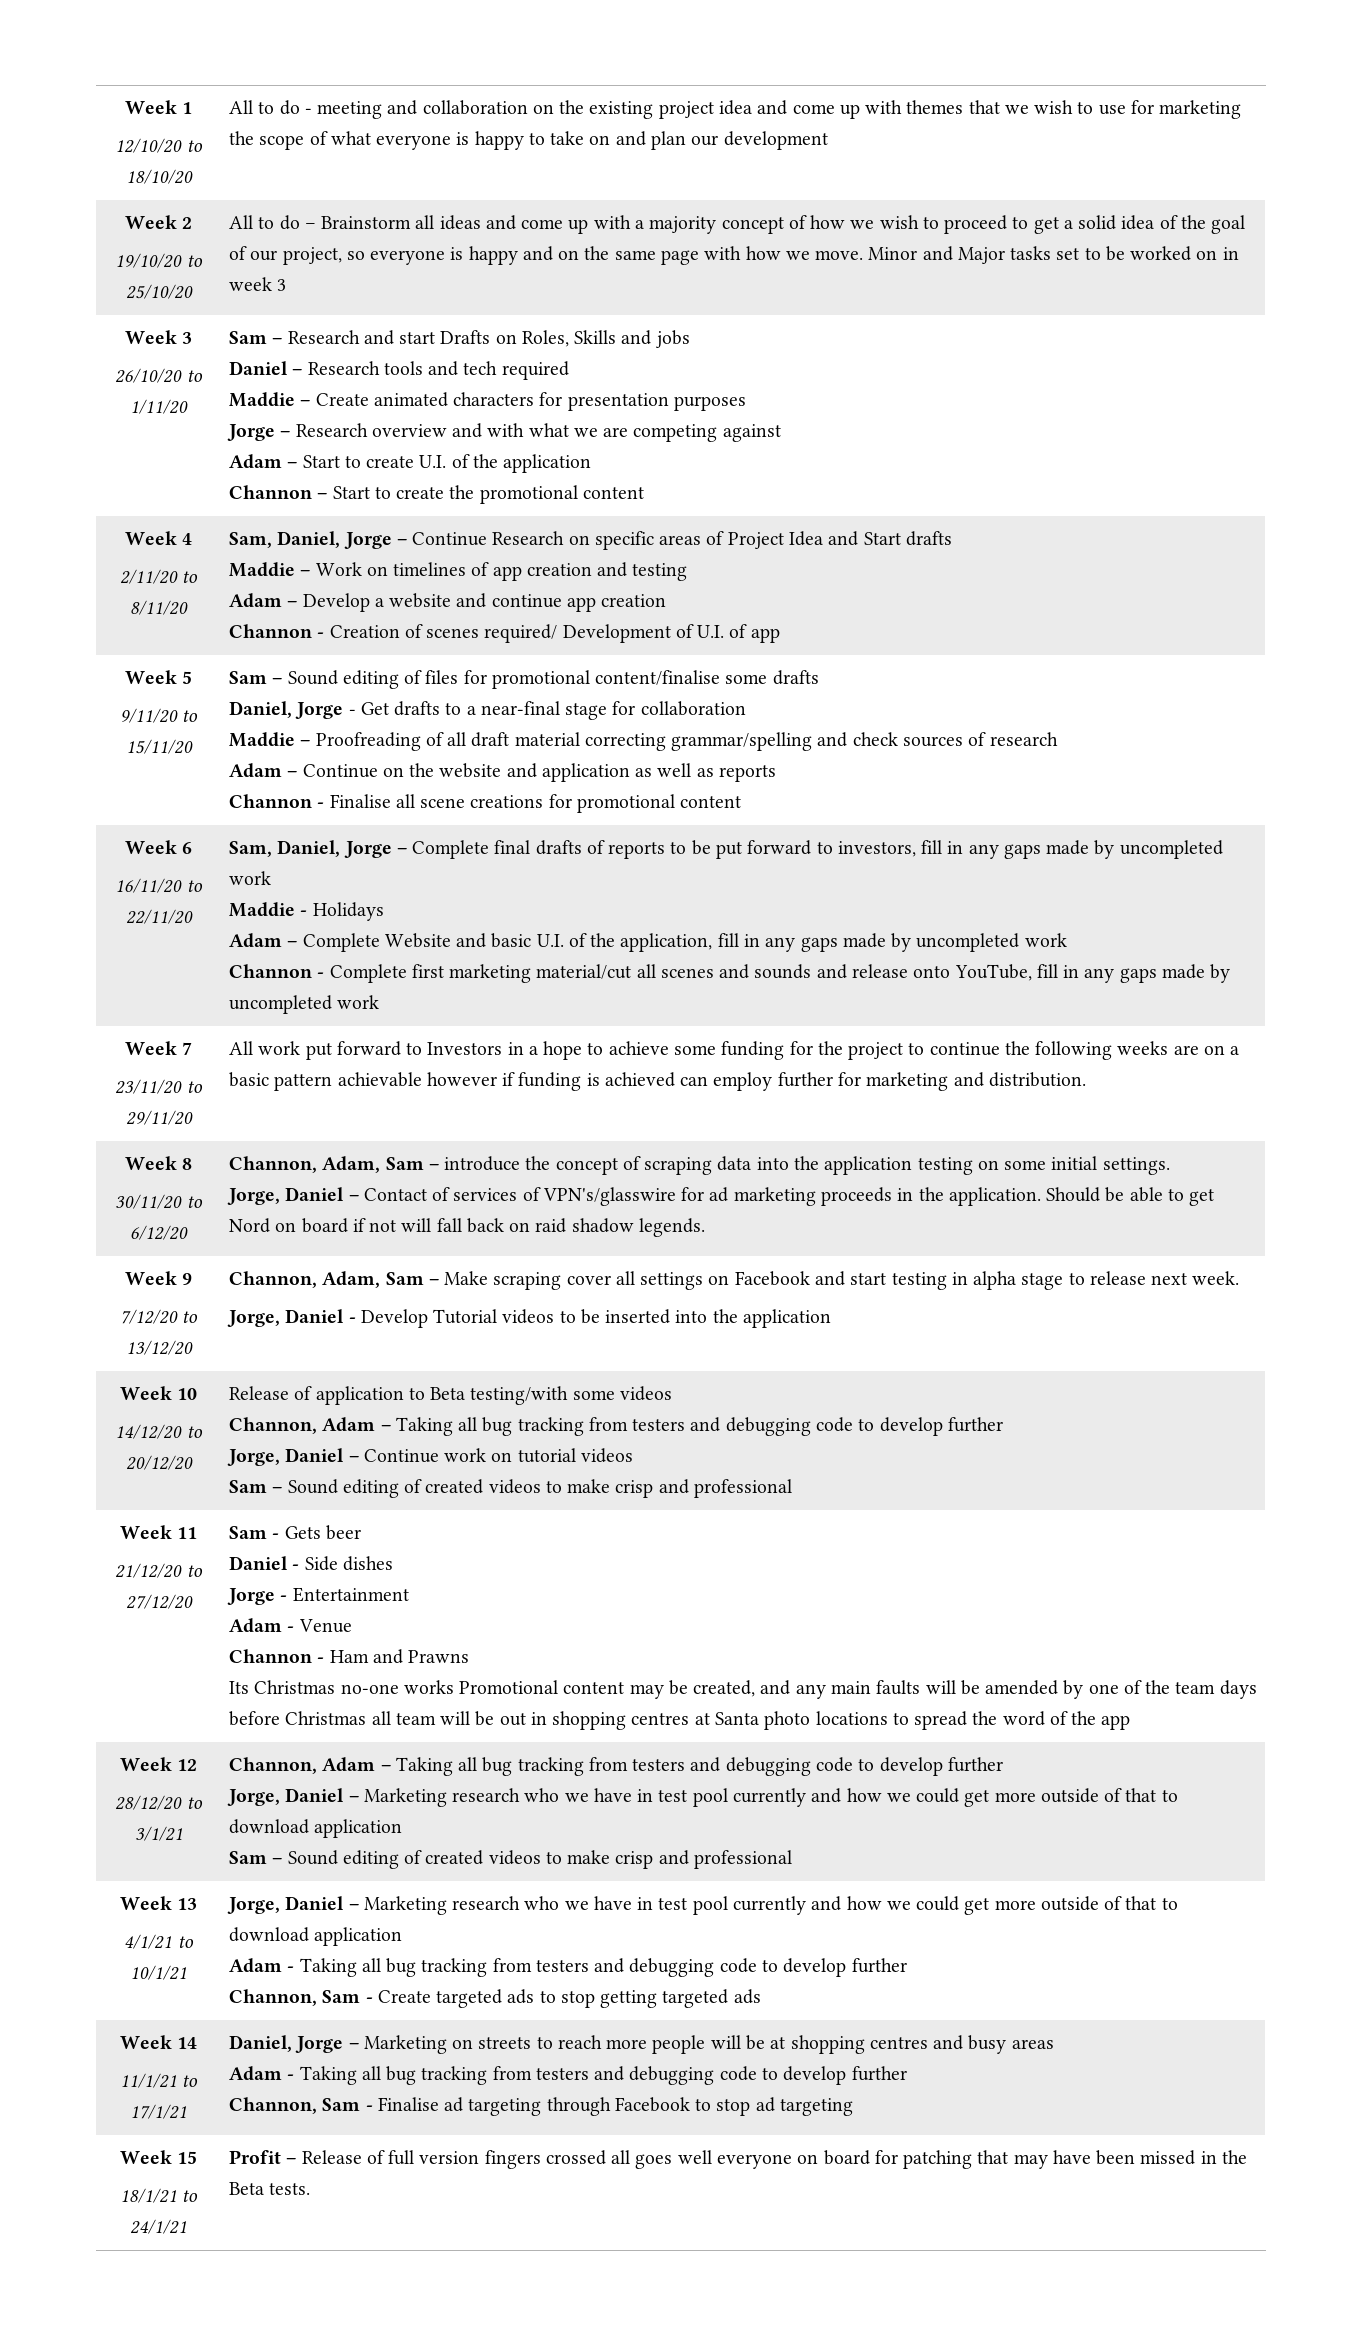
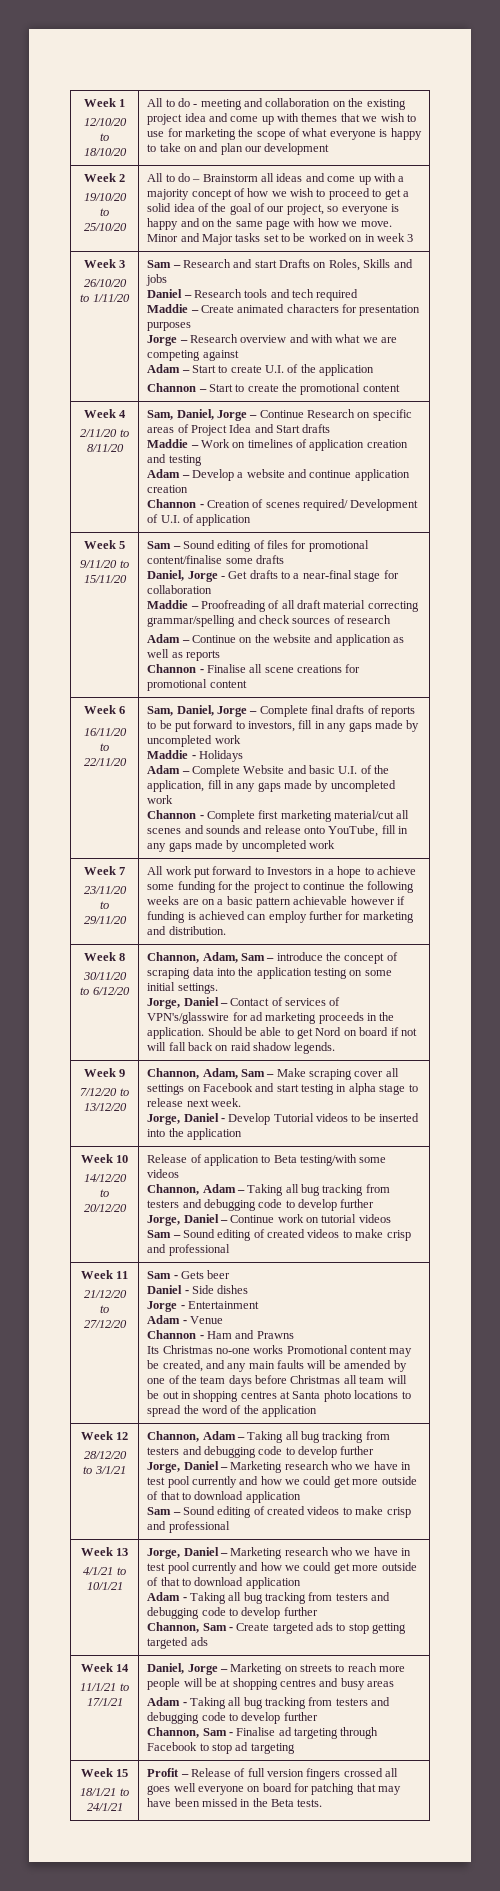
- Maddie – Work on timelines of app creation and testing
+ Maddie – Work on timelines of application creation and testing
- Adam – Develop a website and continue app creation
+ Adam – Develop a website and continue application creation
- Channon - Creation of scenes required/ Development of U.I. of app
+ Channon - Creation of scenes required/ Development of U.I. of application
- Its Christmas no-one works Promotional content may be created, and any main faults will be amended by one of the team days before Christmas all team will be out in shopping centres at Santa photo locations to spread the word of the app
+ Its Christmas no-one works Promotional content may be created, and any main faults will be amended by one of the team days before Christmas all team will be out in shopping centres at Santa photo locations to spread the word of the application

